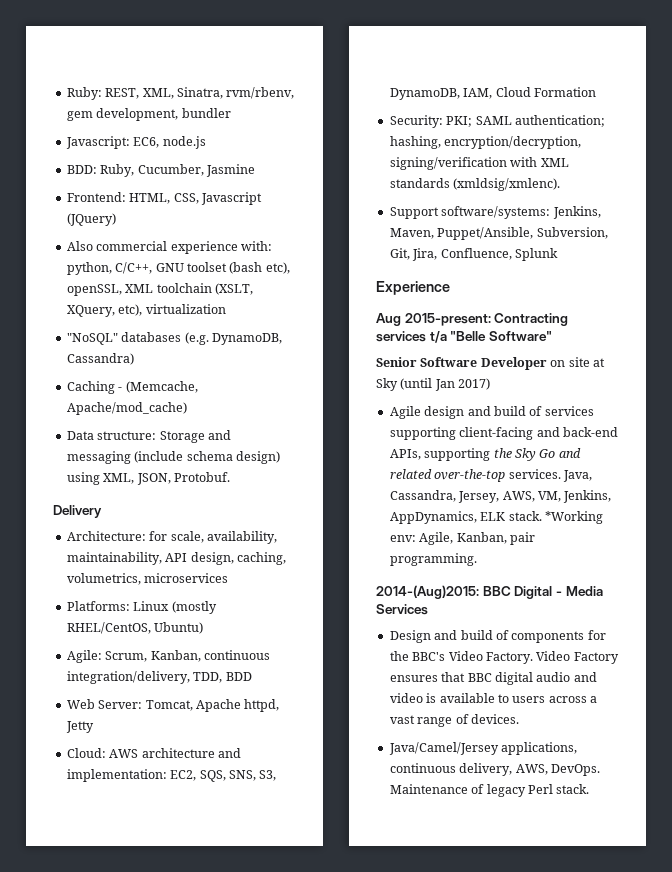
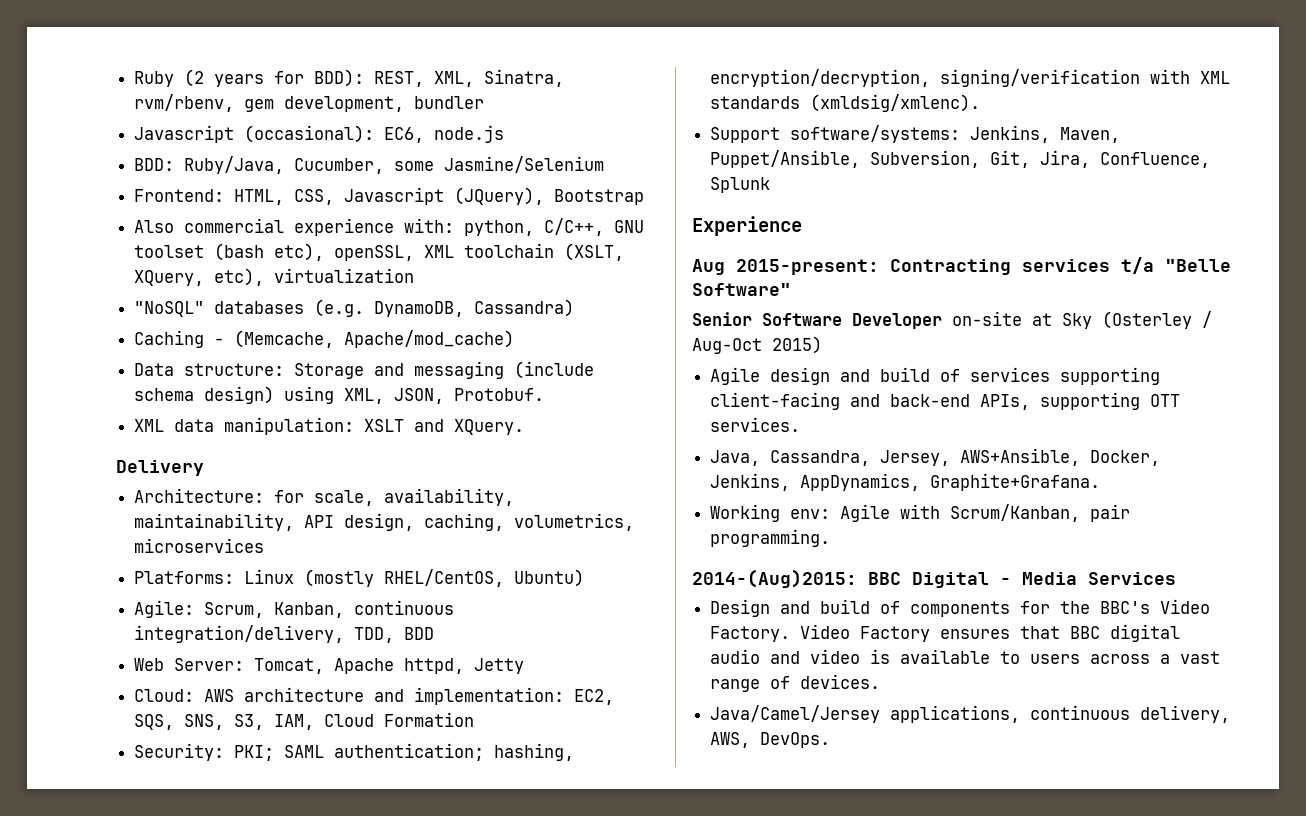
- Ruby: REST, XML, Sinatra, rvm/rbenv, gem development, bundler
+ Ruby (2 years for BDD): REST, XML, Sinatra, rvm/rbenv, gem development, bundler
- Javascript: EC6, node.js
+ Javascript (occasional): EC6, node.js
- BDD: Ruby, Cucumber, Jasmine
+ BDD: Ruby/Java, Cucumber, some Jasmine/Selenium
- Frontend: HTML, CSS, Javascript (JQuery)
+ Frontend: HTML, CSS, Javascript (JQuery), Bootstrap
+ XML data manipulation: XSLT and XQuery.
- Cloud: AWS architecture and implementation: EC2, SQS, SNS, S3, DynamoDB, IAM, Cloud Formation
+ Cloud: AWS architecture and implementation: EC2, SQS, SNS, S3, IAM, Cloud Formation
- Senior Software Developer on site at Sky (until Jan 2017)
+ Senior Software Developer on-site at Sky (Osterley / Aug-Oct 2015)
- Agile design and build of services supporting client-facing and back-end APIs, supporting the Sky Go and related over-the-top services. Java, Cassandra, Jersey, AWS, VM, Jenkins, AppDynamics, ELK stack. *Working env: Agile, Kanban, pair programming.
+ Agile design and build of services supporting client-facing and back-end APIs, supporting OTT services.
+ Java, Cassandra, Jersey, AWS+Ansible, Docker, Jenkins, AppDynamics, Graphite+Grafana.
+ Working env: Agile with Scrum/Kanban, pair programming.
- Maintenance of legacy Perl stack.

